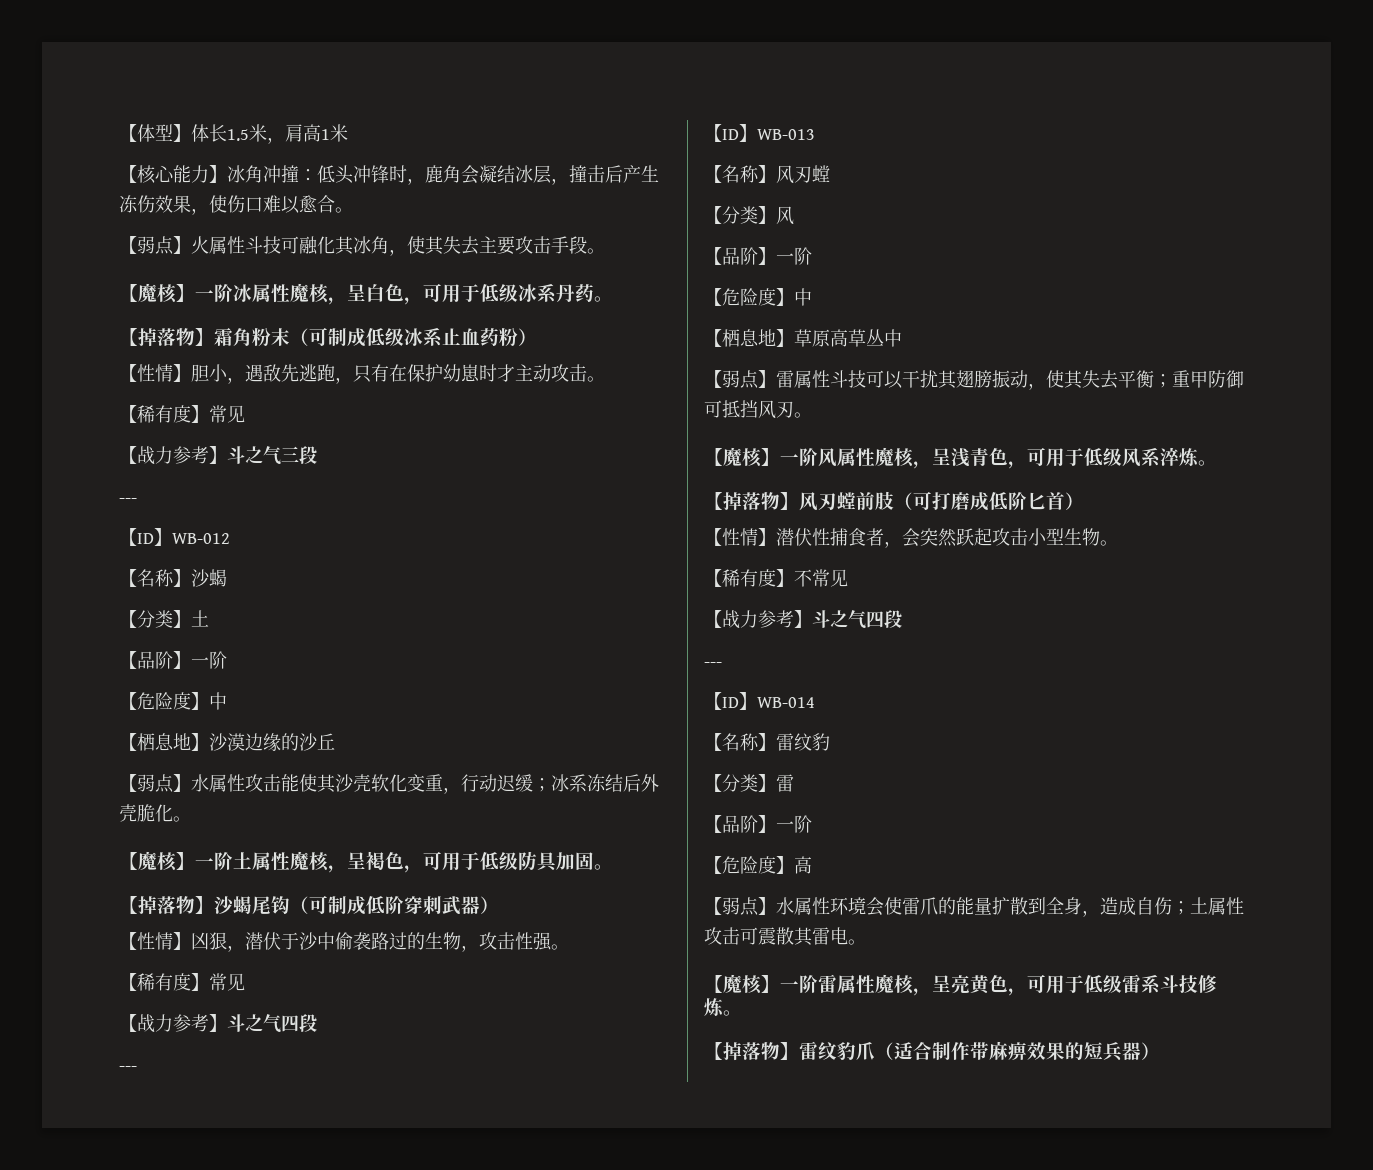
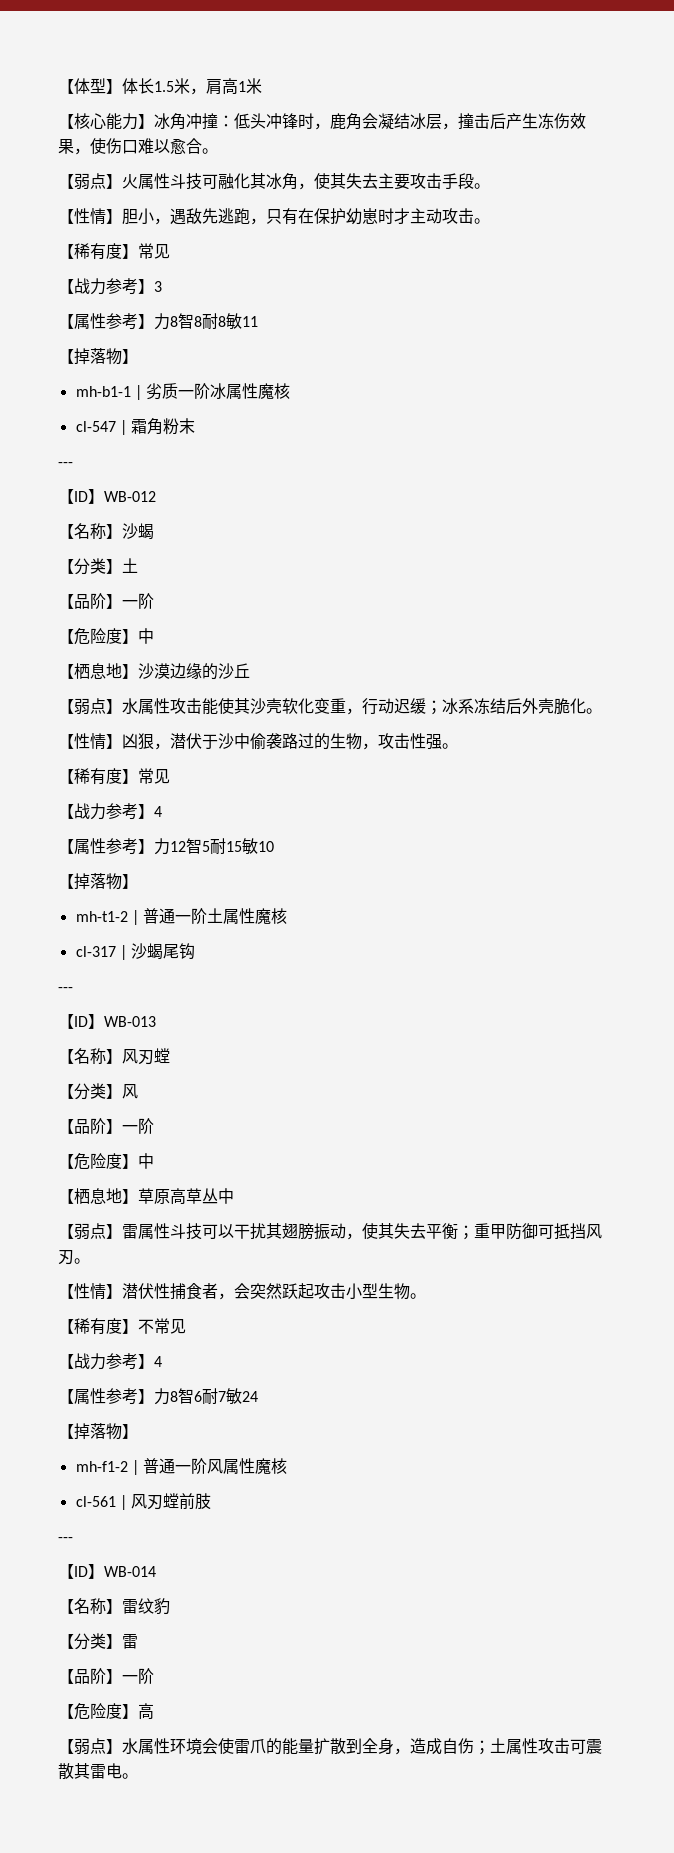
- 【魔核】一阶冰属性魔核，呈白色，可用于低级冰系丹药。
- 【掉落物】霜角粉末（可制成低级冰系止血药粉）
- 【战力参考】斗之气三段
+ 【战力参考】3
+ 【属性参考】力8智8耐8敏11
+ 【掉落物】
+ mh-b1-1 | 劣质一阶冰属性魔核
+ cl-547 | 霜角粉末
- 【魔核】一阶土属性魔核，呈褐色，可用于低级防具加固。
- 【掉落物】沙蝎尾钩（可制成低阶穿刺武器）
  【性情】凶狠，潜伏于沙中偷袭路过的生物，攻击性强。
  【稀有度】常见
- 【战力参考】斗之气四段
+ 【战力参考】4
+ 【属性参考】力12智5耐15敏10
+ 【掉落物】
+ mh-t1-2 | 普通一阶土属性魔核
+ cl-317 | 沙蝎尾钩
- 【魔核】一阶风属性魔核，呈浅青色，可用于低级风系淬炼。
- 【掉落物】风刃螳前肢（可打磨成低阶匕首）
  【稀有度】不常见
- 【战力参考】斗之气四段
+ 【战力参考】4
+ 【属性参考】力8智6耐7敏24
+ 【掉落物】
+ mh-f1-2 | 普通一阶风属性魔核
+ cl-561 | 风刃螳前肢
- 【魔核】一阶雷属性魔核，呈亮黄色，可用于低级雷系斗技修炼。
- 【掉落物】雷纹豹爪（适合制作带麻痹效果的短兵器）

